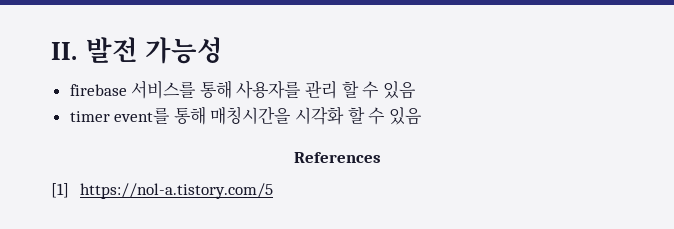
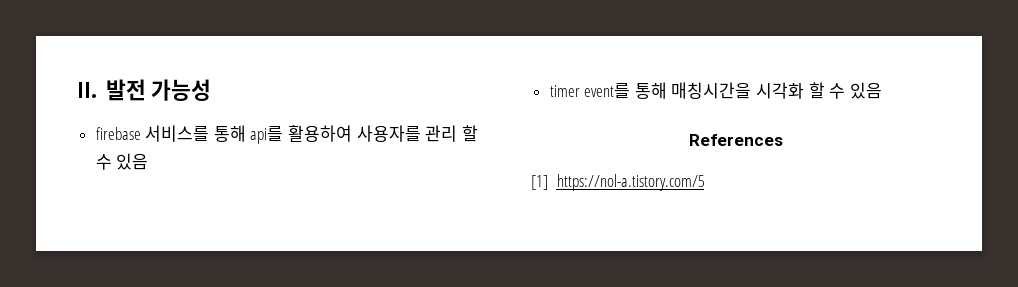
- firebase 서비스를 통해 사용자를 관리 할 수 있음
+ firebase 서비스를 통해 api를 활용하여 사용자를 관리 할 수 있음

